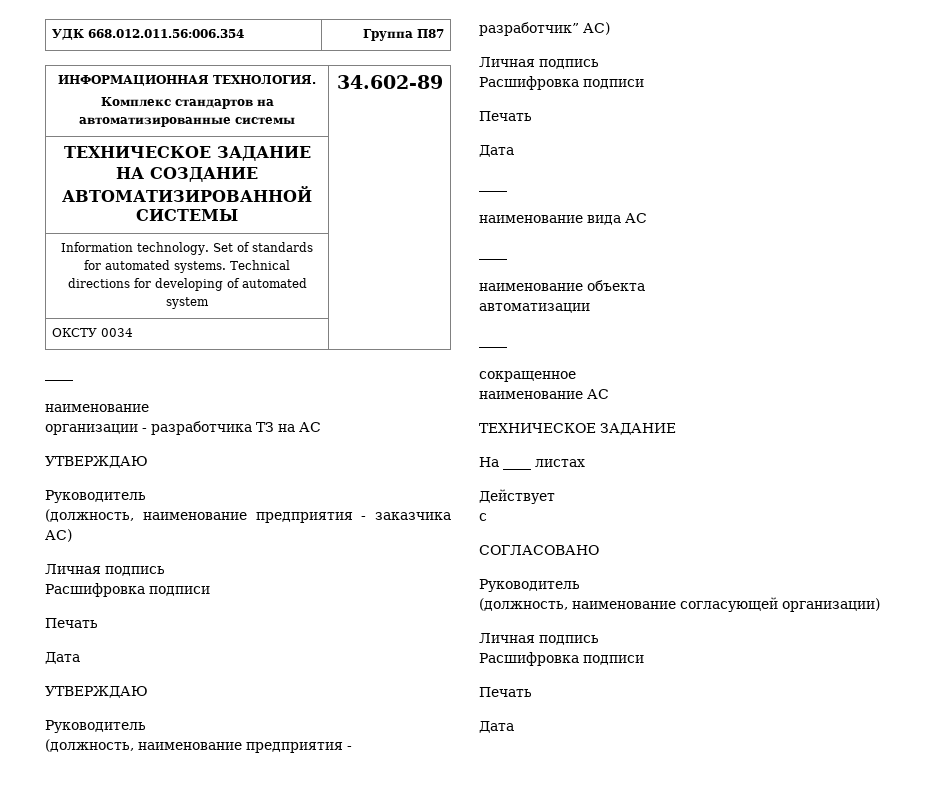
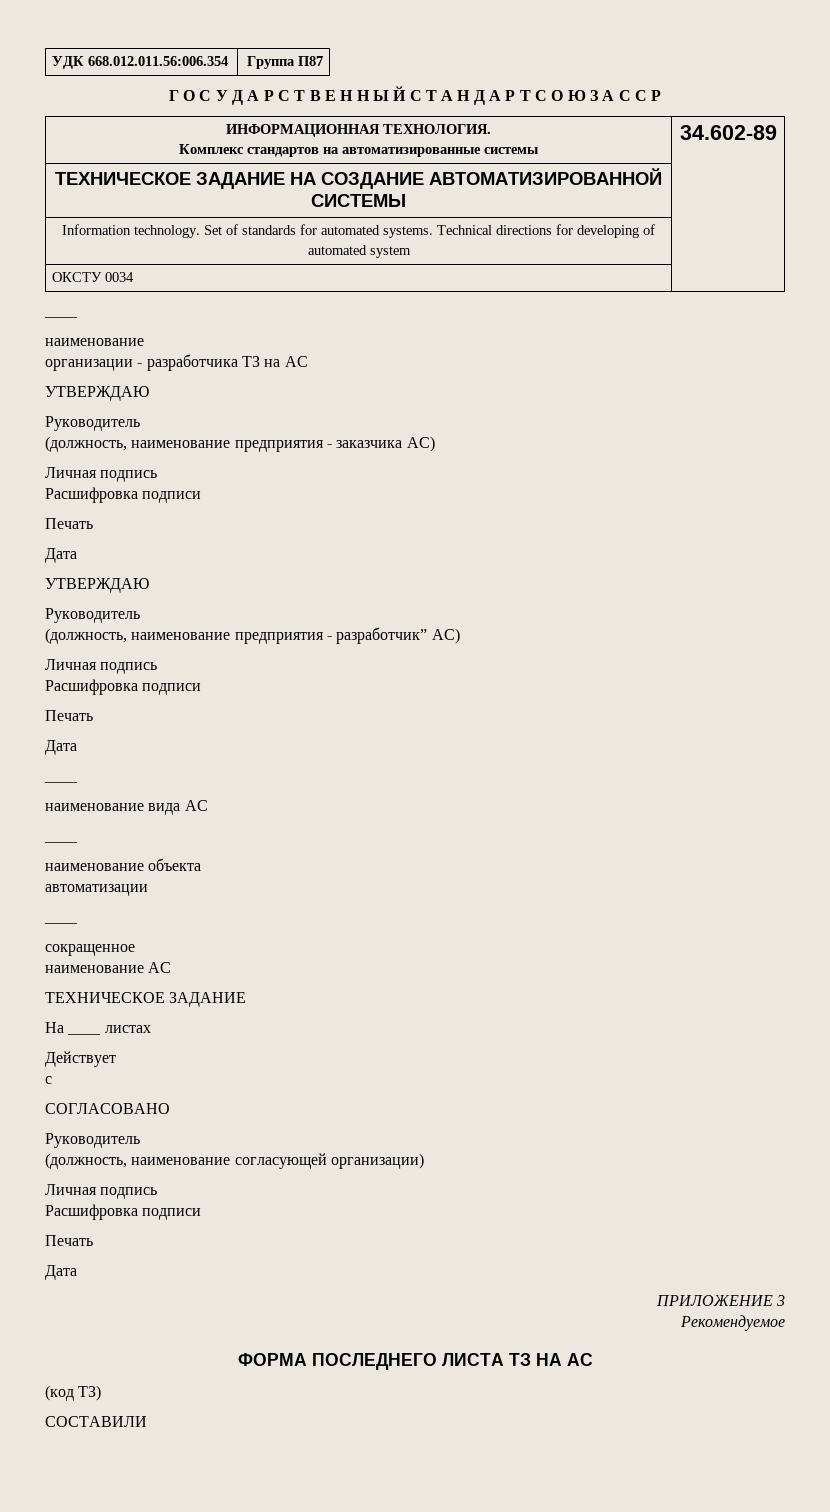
+ Г О С У Д А Р С Т В Е Н Н Ы Й С Т А Н Д А Р Т С О Ю З А С С Р
+ ПРИЛОЖЕНИЕ 3
+ Рекомендуемое
+ ФОРМА ПОСЛЕДНЕГО ЛИСТА ТЗ НА АС
+ (код ТЗ)
+ СОСТАВИЛИ

